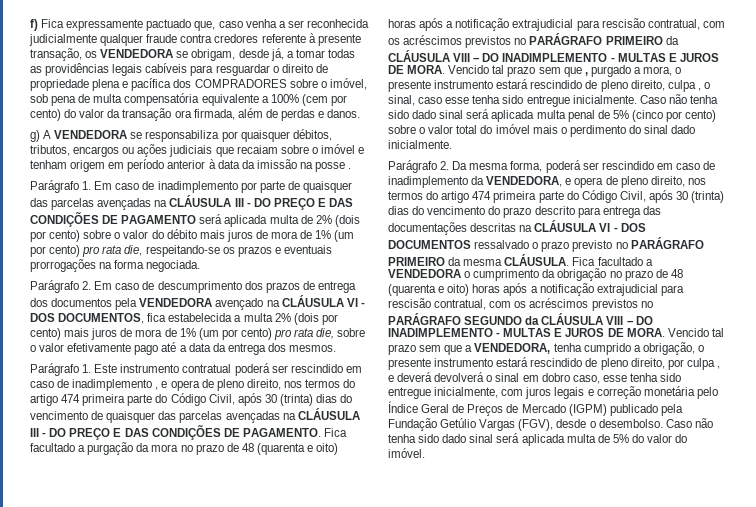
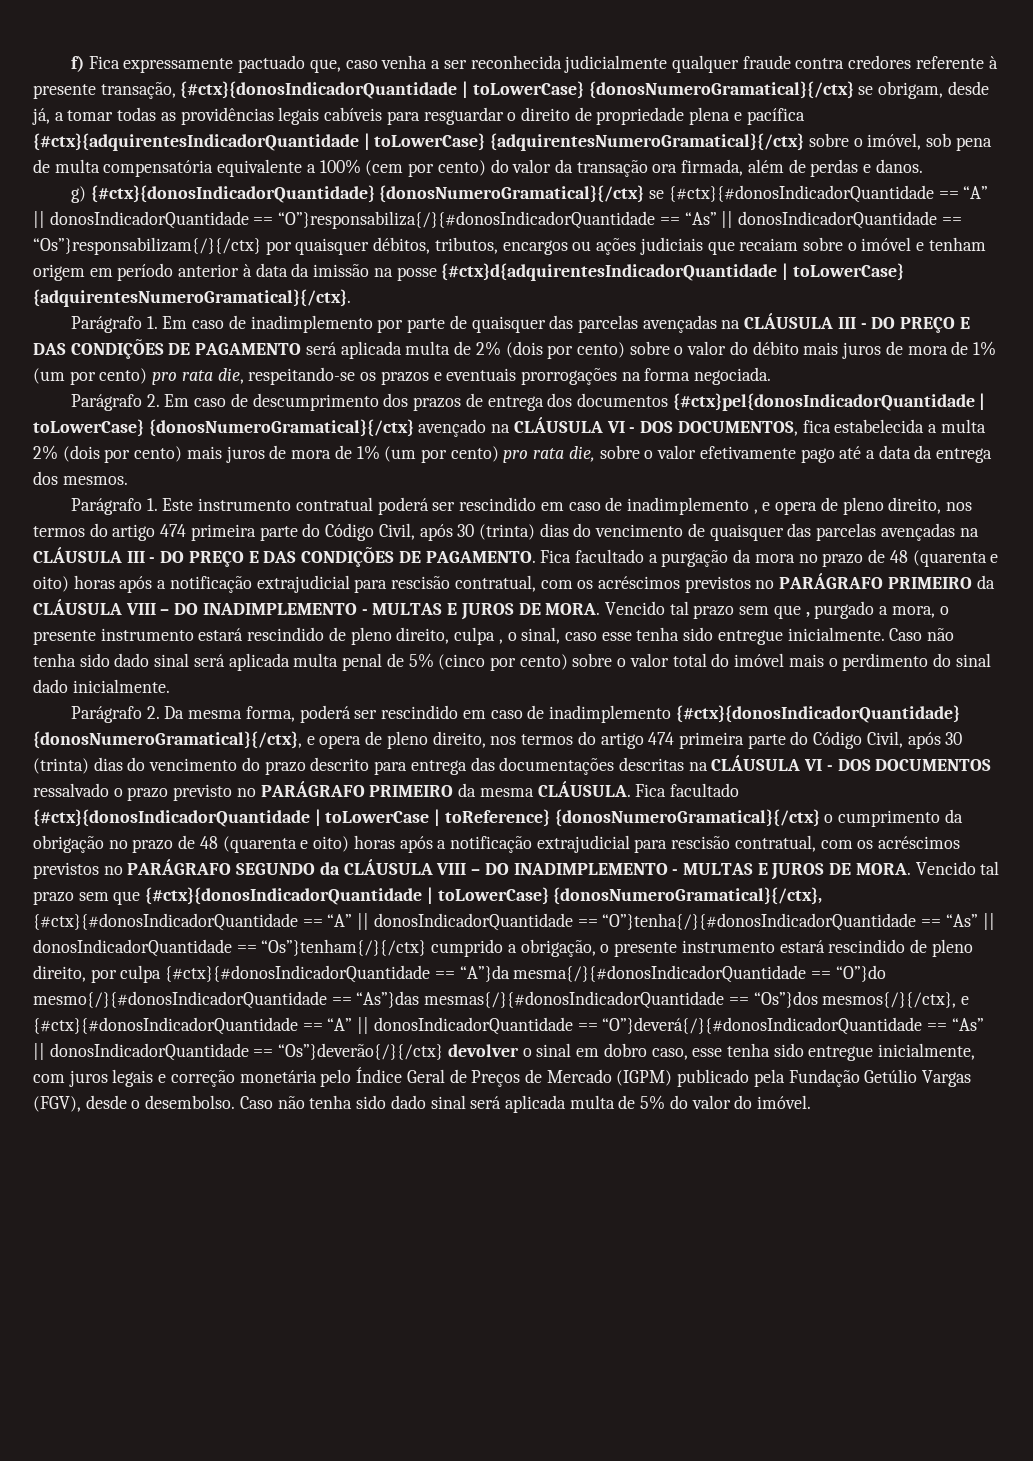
- f) Fica expressamente pactuado que, caso venha a ser reconhecida judicialmente qualquer fraude contra credores referente à presente transação, os VENDEDORA se obrigam, desde já, a tomar todas as providências legais cabíveis para resguardar o direito de propriedade plena e pacífica dos COMPRADORES sobre o imóvel, sob pena de multa compensatória equivalente a 100% (cem por cento) do valor da transação ora firmada, além de perdas e danos.
+ f) Fica expressamente pactuado que, caso venha a ser reconhecida judicialmente qualquer fraude contra credores referente à presente transação, {#ctx}{donosIndicadorQuantidade | toLowerCase} {donosNumeroGramatical}{/ctx} se obrigam, desde já, a tomar todas as providências legais cabíveis para resguardar o direito de propriedade plena e pacífica {#ctx}{adquirentesIndicadorQuantidade | toLowerCase} {adquirentesNumeroGramatical}{/ctx} sobre o imóvel, sob pena de multa compensatória equivalente a 100% (cem por cento) do valor da transação ora firmada, além de perdas e danos.
- g) A VENDEDORA se responsabiliza por quaisquer débitos, tributos, encargos ou ações judiciais que recaiam sobre o imóvel e tenham origem em período anterior à data da imissão na posse .
+ g) {#ctx}{donosIndicadorQuantidade} {donosNumeroGramatical}{/ctx} se {#ctx}{#donosIndicadorQuantidade == “A” || donosIndicadorQuantidade == “O”}responsabiliza{/}{#donosIndicadorQuantidade == “As” || donosIndicadorQuantidade == “Os”}responsabilizam{/}{/ctx} por quaisquer débitos, tributos, encargos ou ações judiciais que recaiam sobre o imóvel e tenham origem em período anterior à data da imissão na posse {#ctx}d{adquirentesIndicadorQuantidade | toLowerCase} {adquirentesNumeroGramatical}{/ctx}.
- Parágrafo 2. Em caso de descumprimento dos prazos de entrega dos documentos pela VENDEDORA avençado na CLÁUSULA VI - DOS DOCUMENTOS, fica estabelecida a multa 2% (dois por cento) mais juros de mora de 1% (um por cento) pro rata die, sobre o valor efetivamente pago até a data da entrega dos mesmos.
+ Parágrafo 2. Em caso de descumprimento dos prazos de entrega dos documentos {#ctx}pel{donosIndicadorQuantidade | toLowerCase} {donosNumeroGramatical}{/ctx} avençado na CLÁUSULA VI - DOS DOCUMENTOS, fica estabelecida a multa 2% (dois por cento) mais juros de mora de 1% (um por cento) pro rata die, sobre o valor efetivamente pago até a data da entrega dos mesmos.
- Parágrafo 2. Da mesma forma, poderá ser rescindido em caso de inadimplemento da VENDEDORA, e opera de pleno direito, nos termos do artigo 474 primeira parte do Código Civil, após 30 (trinta) dias do vencimento do prazo descrito para entrega das documentações descritas na CLÁUSULA VI - DOS DOCUMENTOS ressalvado o prazo previsto no PARÁGRAFO PRIMEIRO da mesma CLÁUSULA.
+ Parágrafo 2. Da mesma forma, poderá ser rescindido em caso de inadimplemento {#ctx}{donosIndicadorQuantidade} {donosNumeroGramatical}{/ctx}, e opera de pleno direito, nos termos do artigo 474 primeira parte do Código Civil, após 30 (trinta) dias do vencimento do prazo descrito para entrega das documentações descritas na CLÁUSULA VI - DOS DOCUMENTOS ressalvado o prazo previsto no PARÁGRAFO PRIMEIRO da mesma CLÁUSULA.
- Fica facultado a VENDEDORA o cumprimento da obrigação no prazo de 48 (quarenta e oito) horas após a notificação extrajudicial para rescisão contratual, com os acréscimos previstos no PARÁGRAFO SEGUNDO da CLÁUSULA VIII – DO INADIMPLEMENTO - MULTAS E JUROS DE MORA.
+ Fica facultado {#ctx}{donosIndicadorQuantidade | toLowerCase | toReference} {donosNumeroGramatical}{/ctx} o cumprimento da obrigação no prazo de 48 (quarenta e oito) horas após a notificação extrajudicial para rescisão contratual, com os acréscimos previstos no PARÁGRAFO SEGUNDO da CLÁUSULA VIII – DO INADIMPLEMENTO - MULTAS E JUROS DE MORA.
- Vencido tal prazo sem que a VENDEDORA, tenha cumprido a obrigação, o presente instrumento estará rescindido de pleno direito, por culpa , e deverá devolverá o sinal em dobro caso, esse tenha sido entregue inicialmente, com juros legais e correção monetária pelo Índice Geral de Preços de Mercado (IGPM) publicado pela Fundação Getúlio Vargas (FGV), desde o desembolso.
+ Vencido tal prazo sem que {#ctx}{donosIndicadorQuantidade | toLowerCase} {donosNumeroGramatical}{/ctx}, {#ctx}{#donosIndicadorQuantidade == “A” || donosIndicadorQuantidade == “O”}tenha{/}{#donosIndicadorQuantidade == “As” || donosIndicadorQuantidade == “Os”}tenham{/}{/ctx} cumprido a obrigação, o presente instrumento estará rescindido de pleno direito, por culpa {#ctx}{#donosIndicadorQuantidade == “A”}da mesma{/}{#donosIndicadorQuantidade == “O”}do mesmo{/}{#donosIndicadorQuantidade == “As”}das mesmas{/}{#donosIndicadorQuantidade == “Os”}dos mesmos{/}{/ctx}, e {#ctx}{#donosIndicadorQuantidade == “A” || donosIndicadorQuantidade == “O”}deverá{/}{#donosIndicadorQuantidade == “As” || donosIndicadorQuantidade == “Os”}deverão{/}{/ctx} devolver o sinal em dobro caso, esse tenha sido entregue inicialmente, com juros legais e correção monetária pelo Índice Geral de Preços de Mercado (IGPM) publicado pela Fundação Getúlio Vargas (FGV), desde o desembolso.

